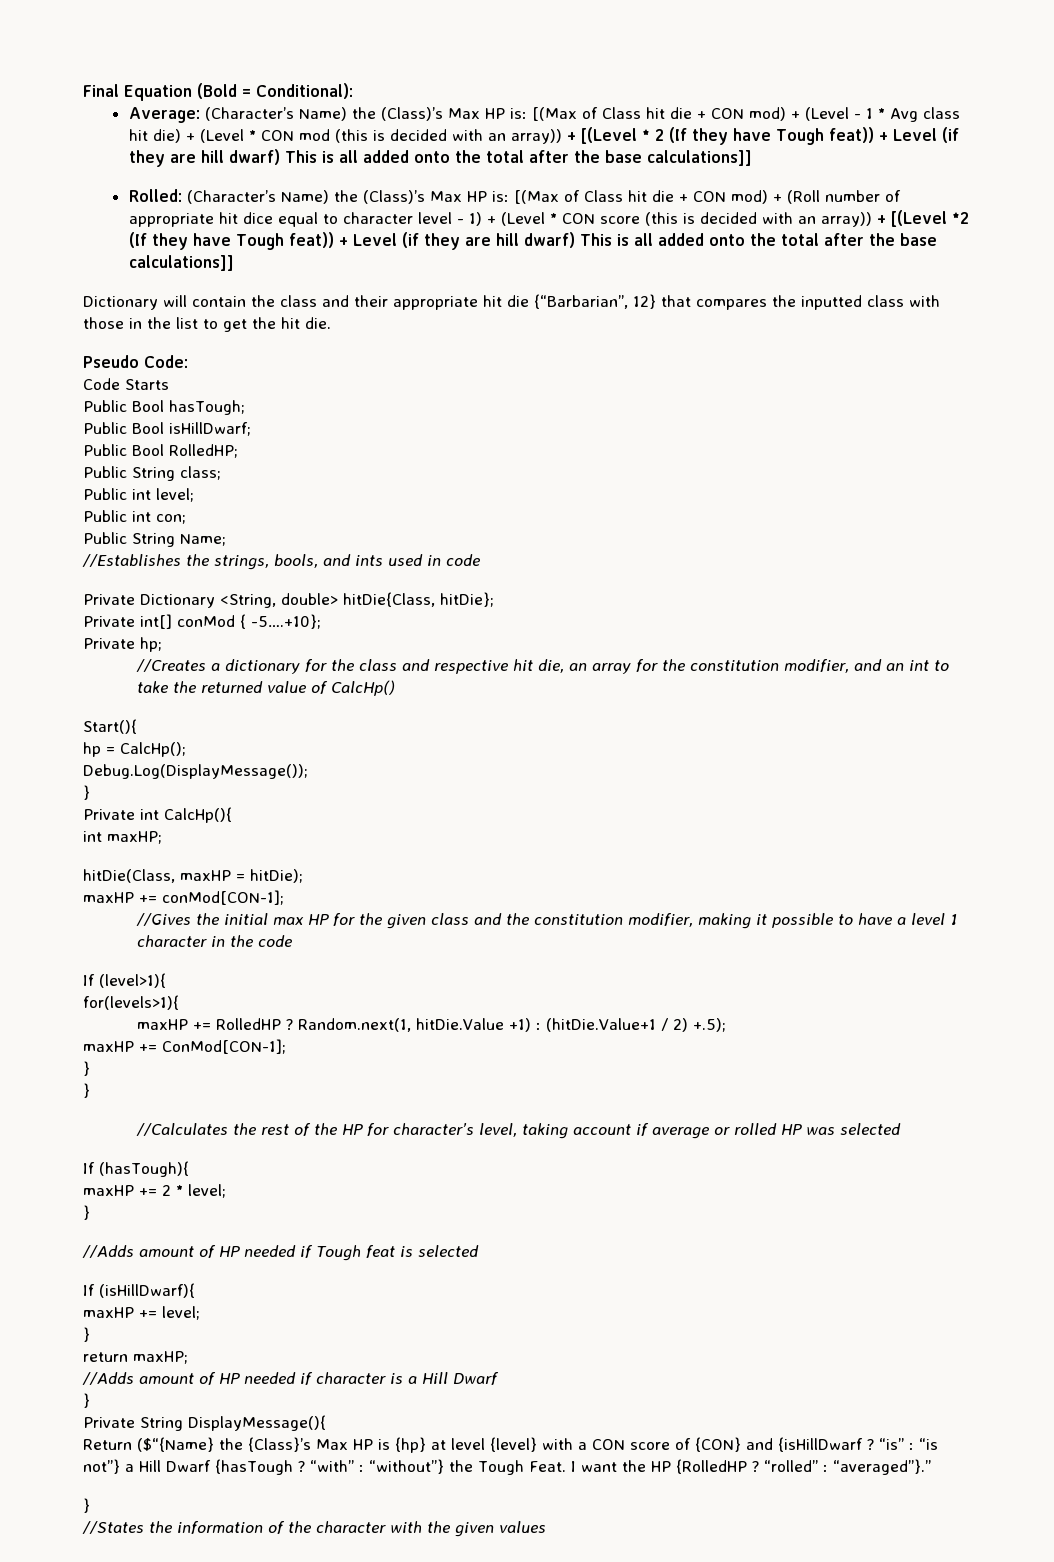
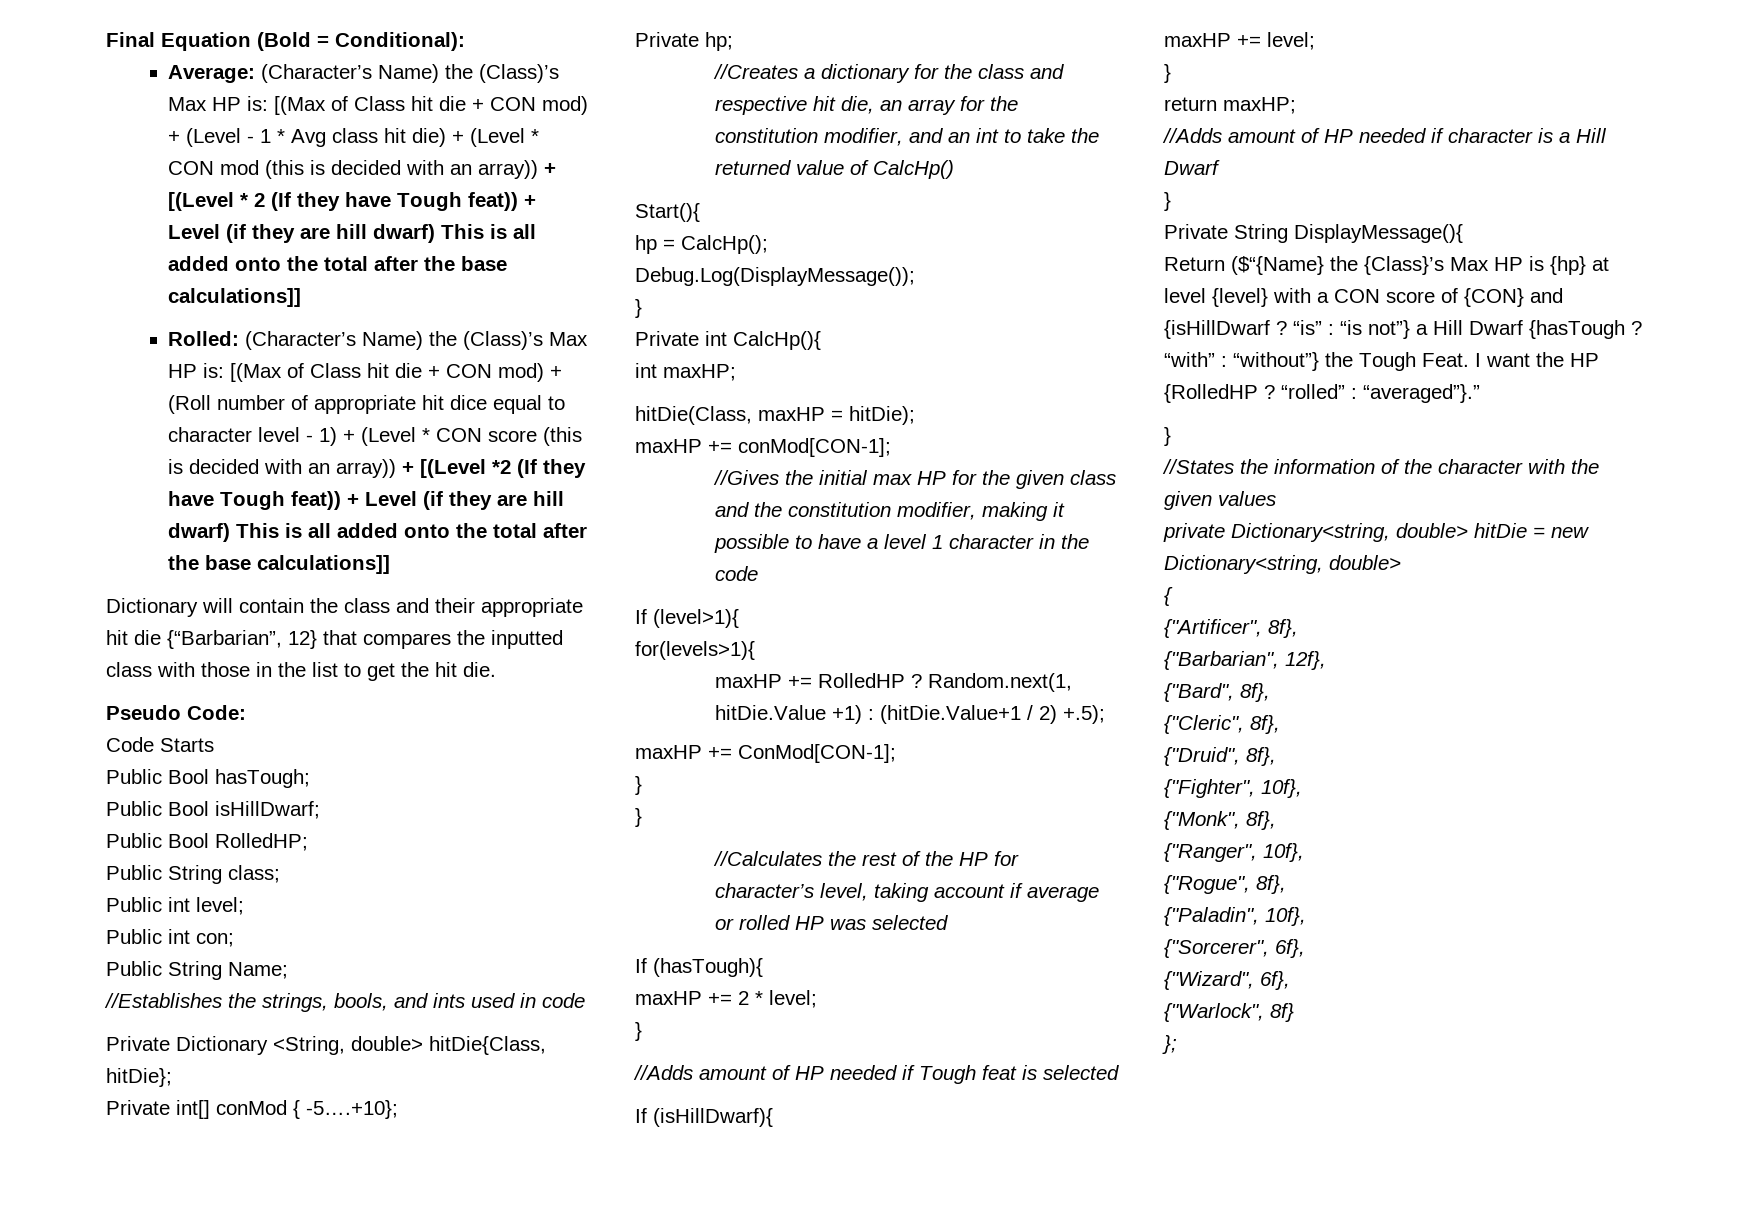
+ private Dictionary<string, double> hitDie = new Dictionary<string, double>
+ {
+ {"Artificer", 8f},
+ {"Barbarian", 12f},
+ {"Bard", 8f},
+ {"Cleric", 8f},
+ {"Druid", 8f},
+ {"Fighter", 10f},
+ {"Monk", 8f},
+ {"Ranger", 10f},
+ {"Rogue", 8f},
+ {"Paladin", 10f},
+ {"Sorcerer", 6f},
+ {"Wizard", 6f},
+ {"Warlock", 8f}
+ };

